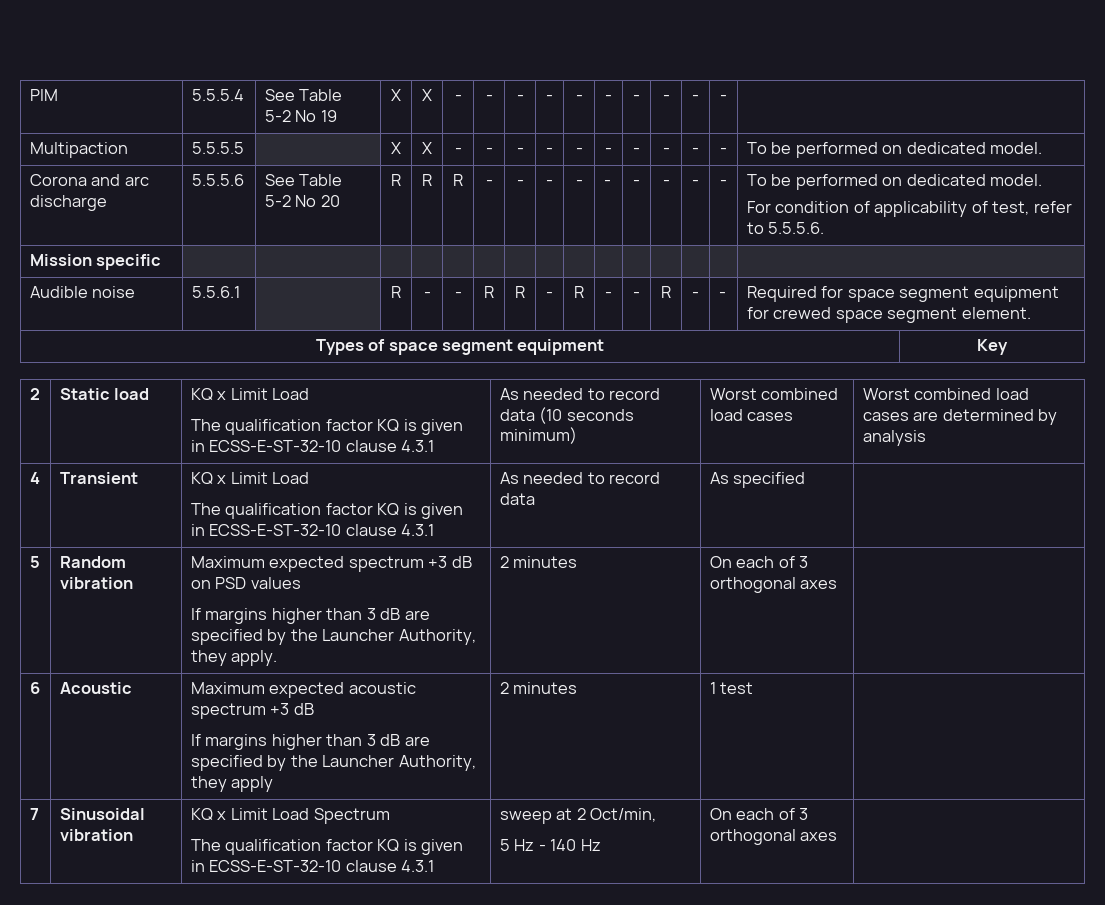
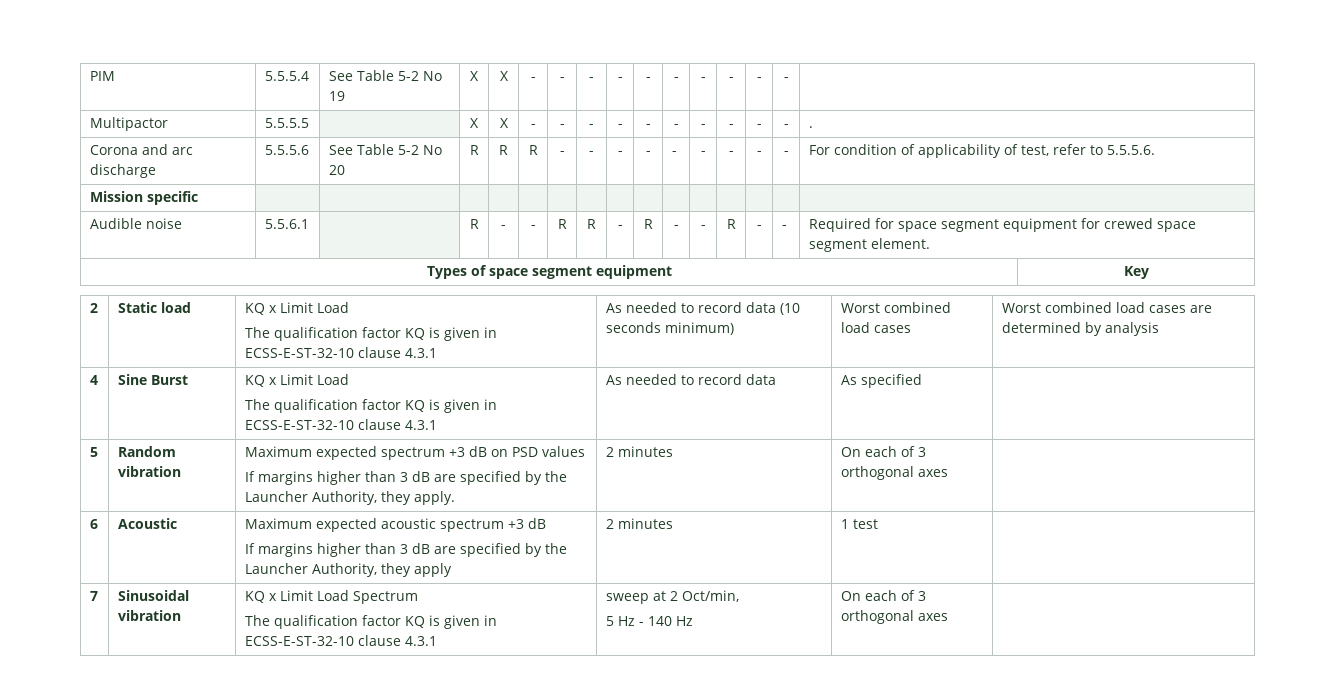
- Multipaction | 5.5.5.5 | | X | X | - | - | - | - | - | - | - | - | - | - | To be performed on dedicated model.
+ Multipactor | 5.5.5.5 | | X | X | - | - | - | - | - | - | - | - | - | - | .
- Corona and arc discharge | 5.5.5.6 | See Table 5-2 No 20 | R | R | R | - | - | - | - | - | - | - | - | - | To be performed on dedicated model.
- For condition of applicability of test, refer to 5.5.5.6.
+ Corona and arc discharge | 5.5.5.6 | See Table 5-2 No 20 | R | R | R | - | - | - | - | - | - | - | - | - | For condition of applicability of test, refer to 5.5.5.6.
- 4 | Transient | KQ x Limit Load
+ 4 | Sine Burst | KQ x Limit Load

